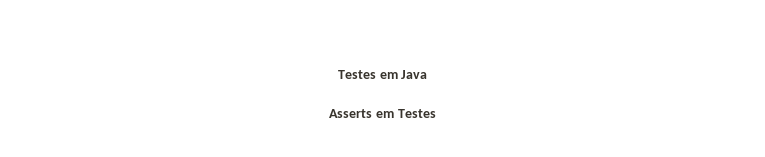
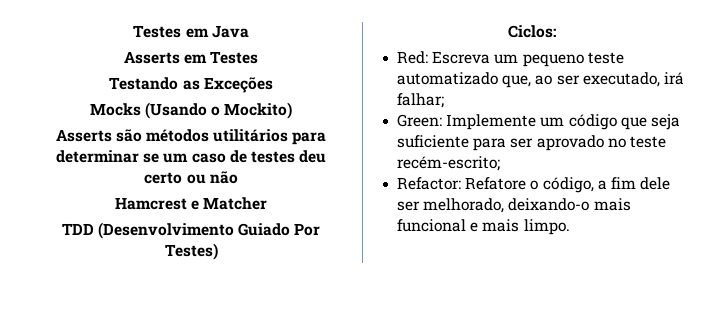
+ Testando as Exceções
+ Mocks (Usando o Mockito)
+ Asserts são métodos utilitários para determinar se um caso de testes deu certo ou não
+ Hamcrest e Matcher
+ TDD (Desenvolvimento Guiado Por Testes)
+ Ciclos:
+ Red: Escreva um pequeno teste automatizado que, ao ser executado, irá falhar;
+ Green: Implemente um código que seja suficiente para ser aprovado no teste recém-escrito;
+ Refactor: Refatore o código, a fim dele ser melhorado, deixando-o mais funcional e mais limpo.

